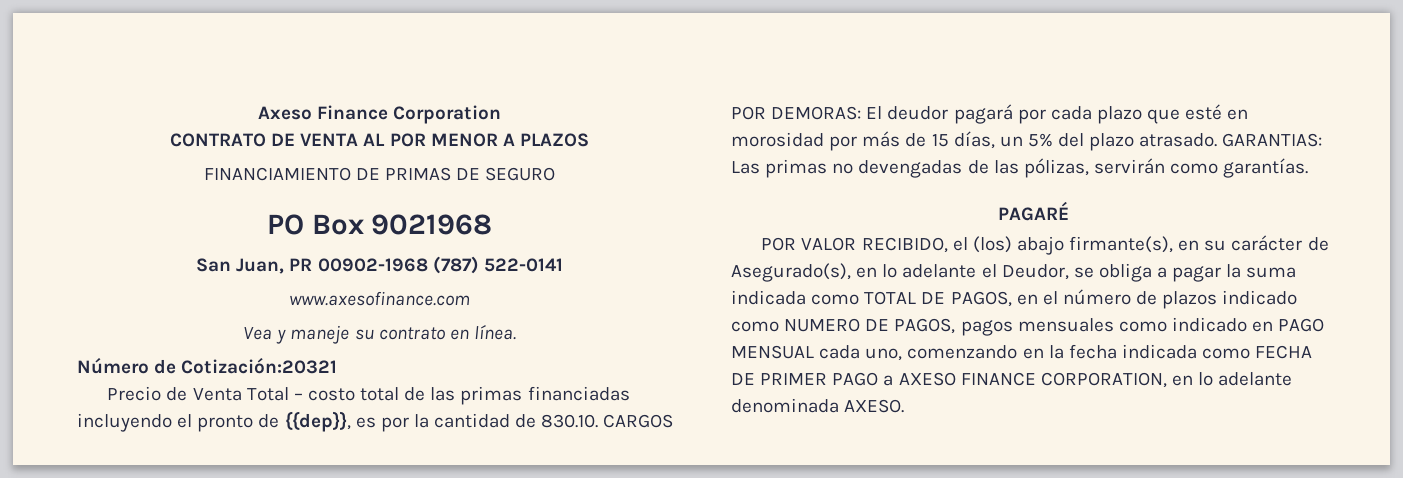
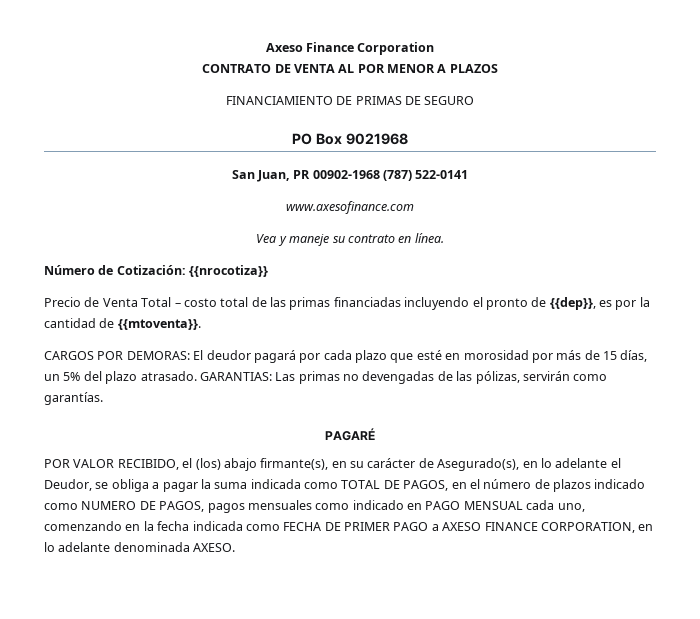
- Número de Cotización:20321
+ Número de Cotización: {{nrocotiza}}
- Precio de Venta Total – costo total de las primas financiadas incluyendo el pronto de {{dep}}, es por la cantidad de 830.10. CARGOS POR DEMORAS: El deudor pagará por cada plazo que esté en morosidad por más de 15 días, un 5% del plazo atrasado.
+ Precio de Venta Total – costo total de las primas financiadas incluyendo el pronto de {{dep}}, es por la cantidad de {{mtoventa}}.
+ CARGOS POR DEMORAS: El deudor pagará por cada plazo que esté en morosidad por más de 15 días, un 5% del plazo atrasado.

